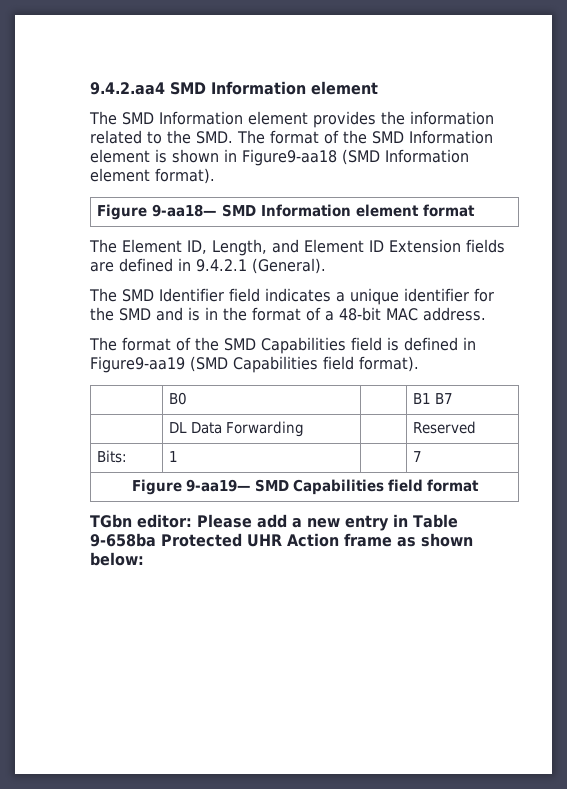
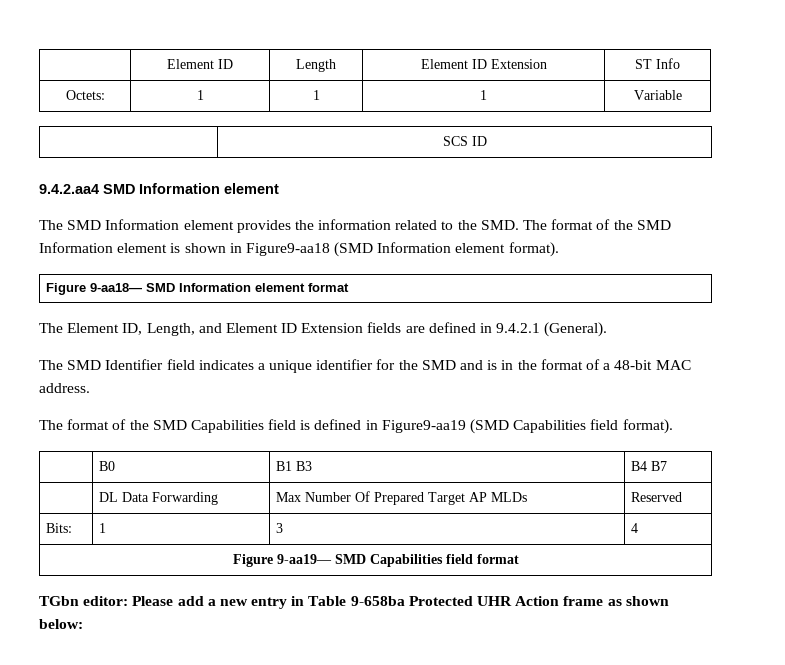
+ | Element ID | Length | Element ID Extension | ST Info
+ Octets: | 1 | 1 | 1 | Variable
+ | SCS ID
- | B0 | | B1 B7
+ | B0 | B1 B3 | B4 B7
- | DL Data Forwarding | | Reserved
+ | DL Data Forwarding | Max Number Of Prepared Target AP MLDs | Reserved
- Bits: | 1 | | 7
+ Bits: | 1 | 3 | 4

